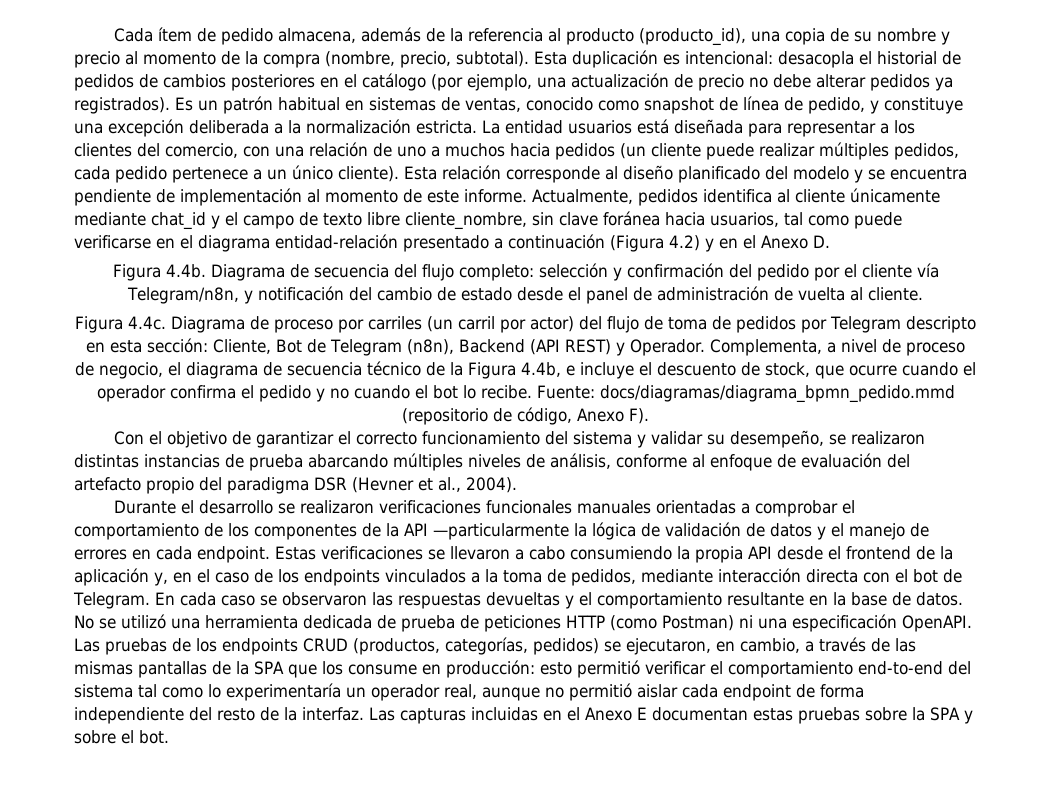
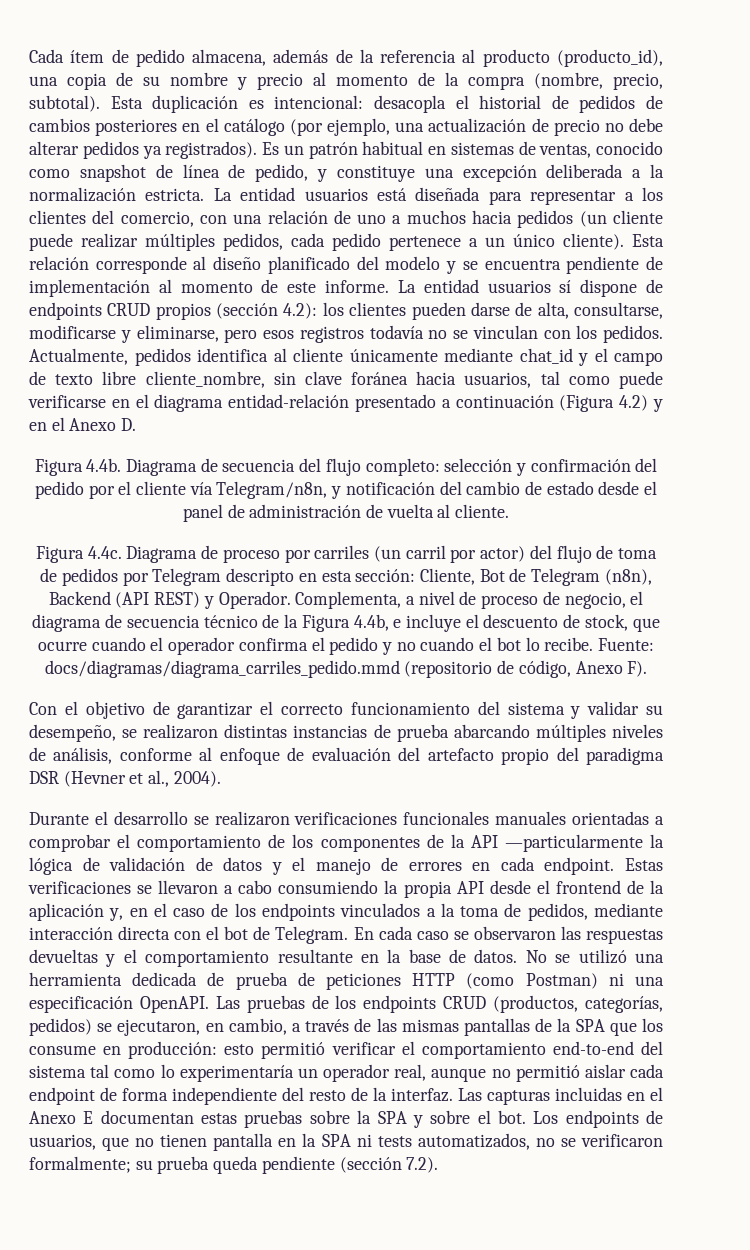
+ La entidad usuarios sí dispone de endpoints CRUD propios (sección 4.2): los clientes pueden darse de alta, consultarse, modificarse y eliminarse, pero esos registros todavía no se vinculan con los pedidos.
- Fuente: docs/diagramas/diagrama_bpmn_pedido.mmd (repositorio de código, Anexo F).
+ Fuente: docs/diagramas/diagrama_carriles_pedido.mmd (repositorio de código, Anexo F).
+ Los endpoints de usuarios, que no tienen pantalla en la SPA ni tests automatizados, no se verificaron formalmente; su prueba queda pendiente (sección 7.2).

